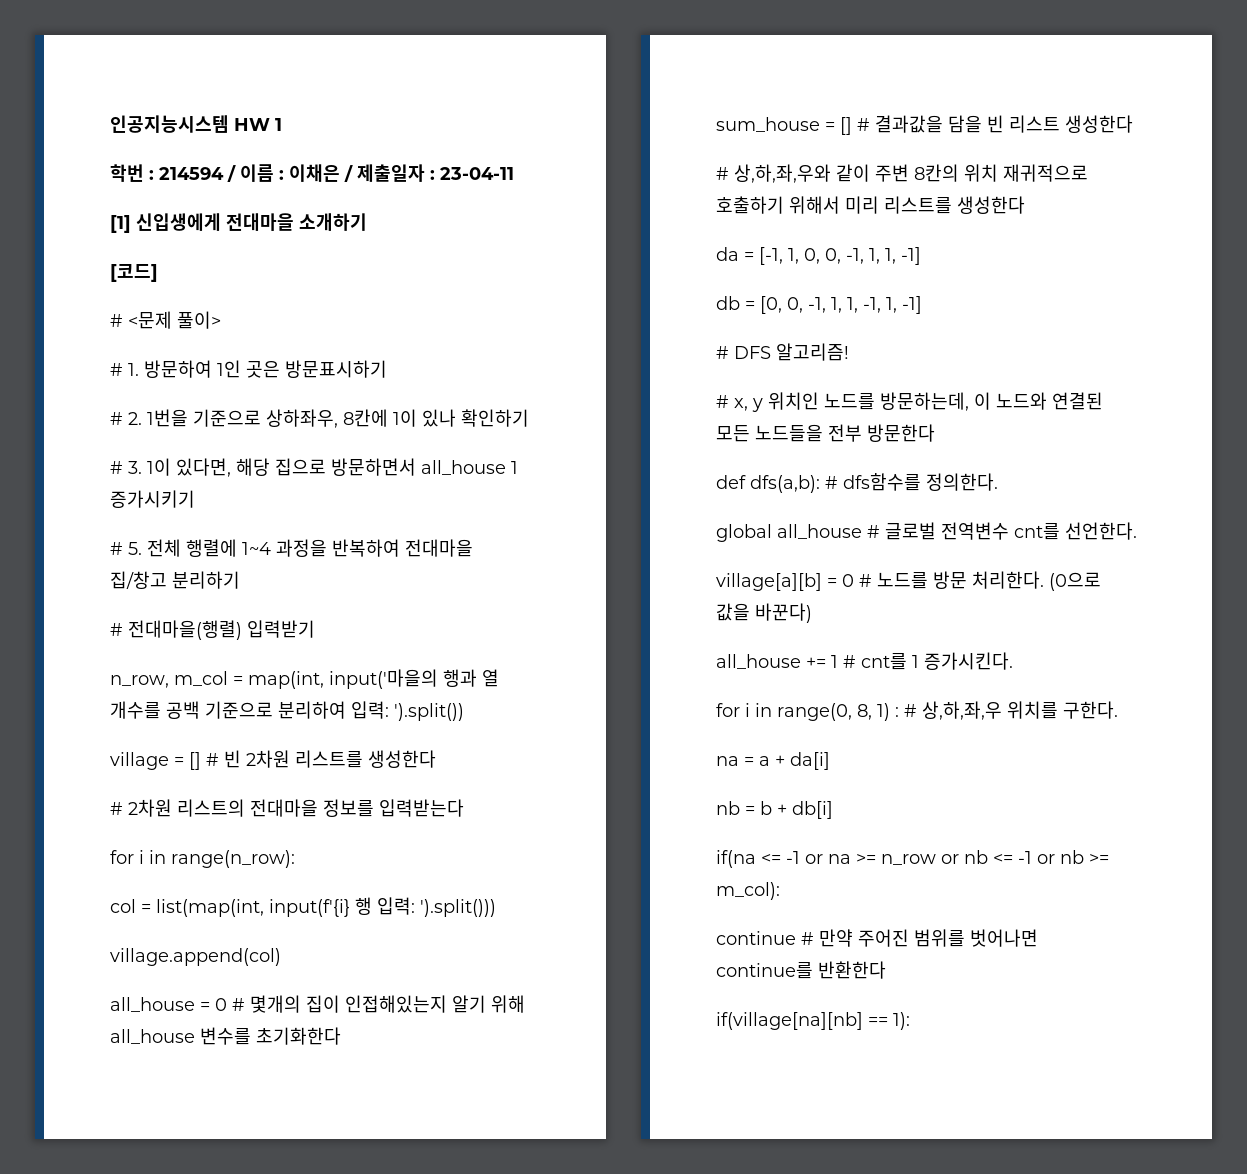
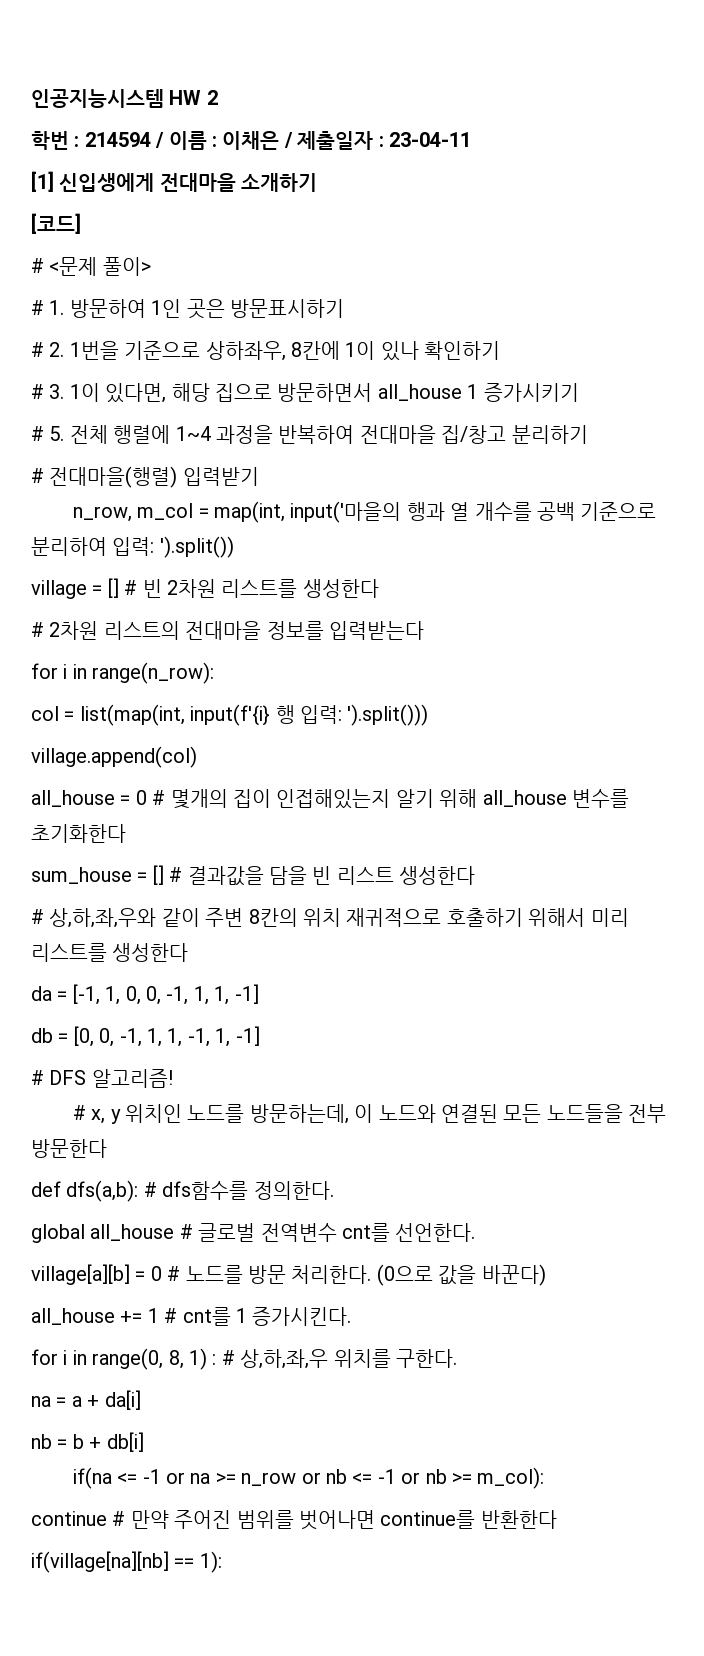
- 인공지능시스템 HW 1
+ 인공지능시스템 HW 2

